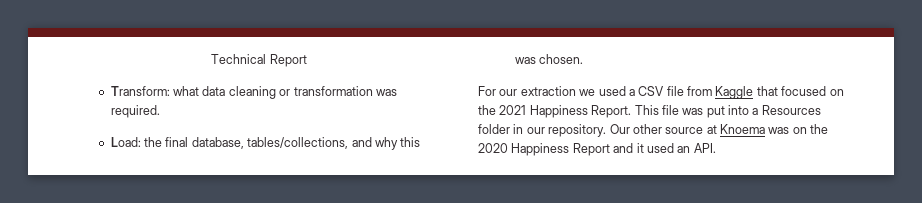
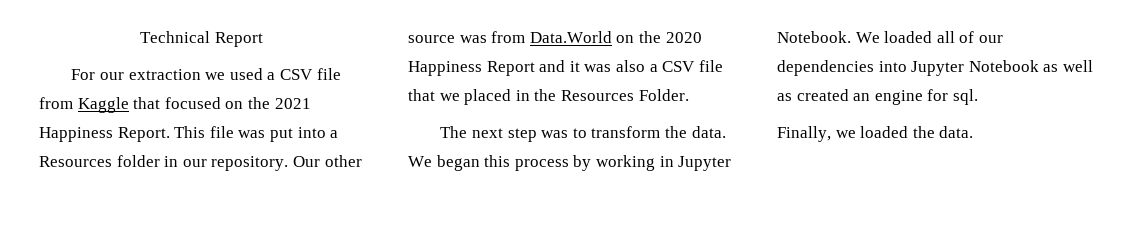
- Transform: what data cleaning or transformation was required.
- Load: the final database, tables/collections, and why this was chosen.
- Our other source at Knoema was on the 2020 Happiness Report and it used an API.
+ Our other source was from Data.World on the 2020 Happiness Report and it was also a CSV file that we placed in the Resources Folder.
+ The next step was to transform the data. We began this process by working in Jupyter Notebook. We loaded all of our dependencies into Jupyter Notebook as well as created an engine for sql.
+ Finally, we loaded the data.

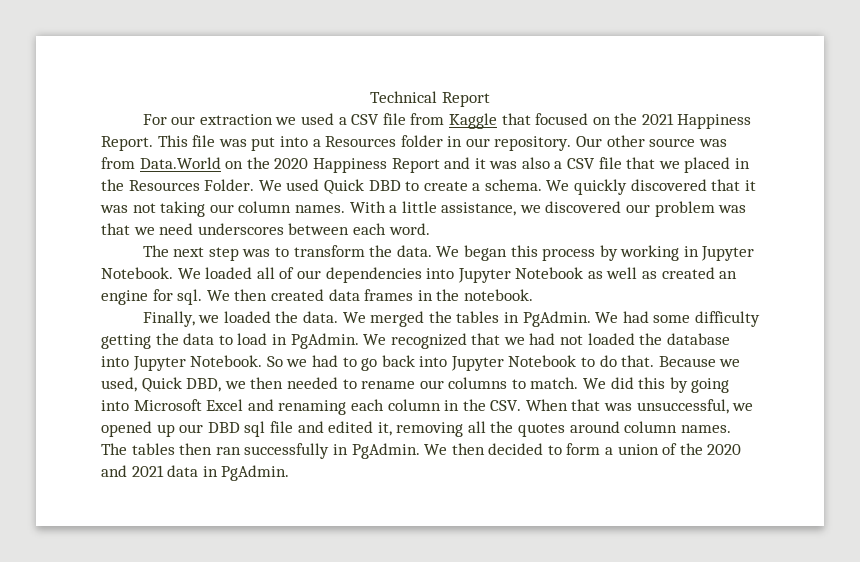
+ We used Quick DBD to create a schema. We quickly discovered that it was not taking our column names. With a little assistance, we discovered our problem was that we need underscores between each word.
+ We then created data frames in the notebook.
+ We merged the tables in PgAdmin. We had some difficulty getting the data to load in PgAdmin. We recognized that we had not loaded the database into Jupyter Notebook. So we had to go back into Jupyter Notebook to do that. Because we used, Quick DBD, we then needed to rename our columns to match. We did this by going into Microsoft Excel and renaming each column in the CSV. When that was unsuccessful, we opened up our DBD sql file and edited it, removing all the quotes around column names. The tables then ran successfully in PgAdmin. We then decided to form a union of the 2020 and 2021 data in PgAdmin.

